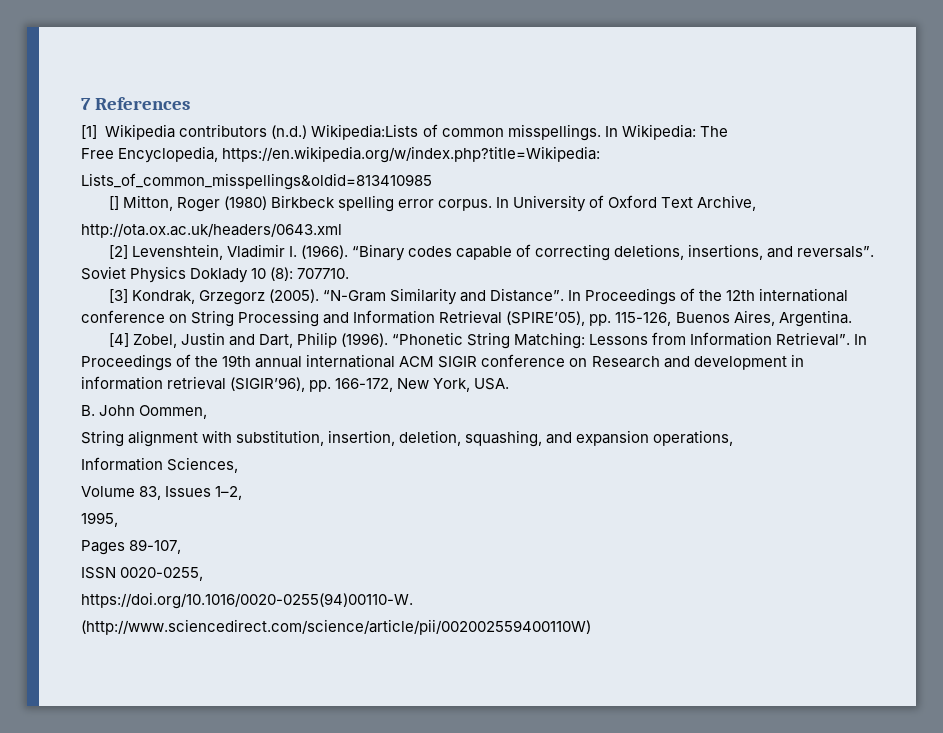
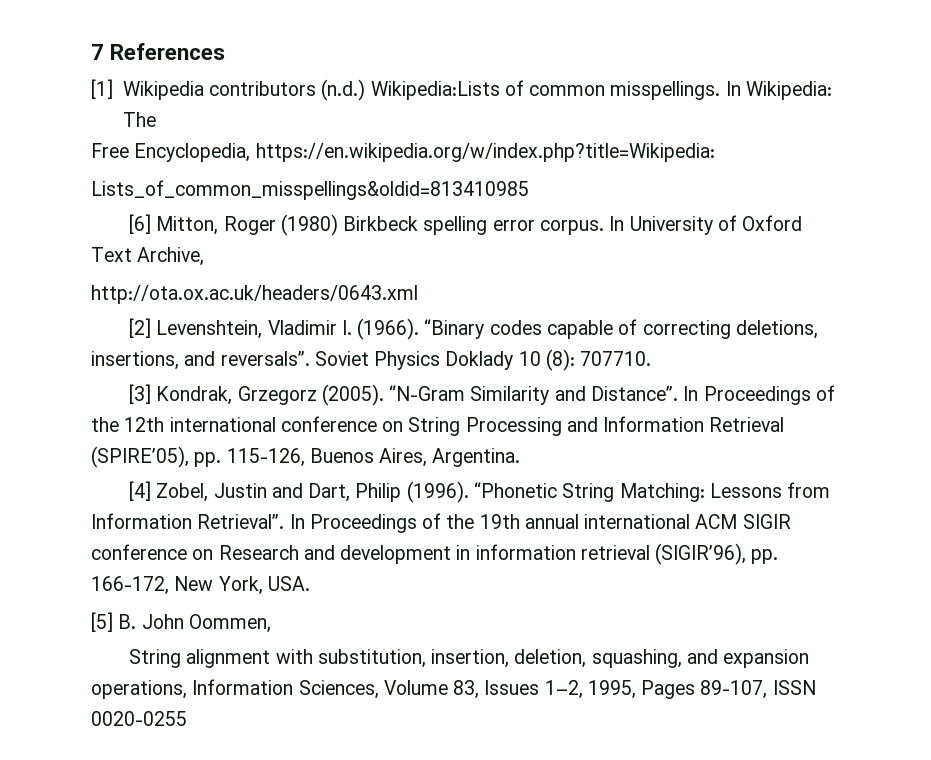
- [] Mitton, Roger (1980) Birkbeck spelling error corpus.
+ [6] Mitton, Roger (1980) Birkbeck spelling error corpus.
- B. John Oommen,
+ [5] B. John Oommen,
- String alignment with substitution, insertion, deletion, squashing, and expansion operations,
- Information Sciences,
- Volume 83, Issues 1–2,
- 1995,
- Pages 89-107,
- ISSN 0020-0255,
- https://doi.org/10.1016/0020-0255(94)00110-W.
- (http://www.sciencedirect.com/science/article/pii/002002559400110W)
+ String alignment with substitution, insertion, deletion, squashing, and expansion operations, Information Sciences, Volume 83, Issues 1–2, 1995, Pages 89-107, ISSN 0020-0255

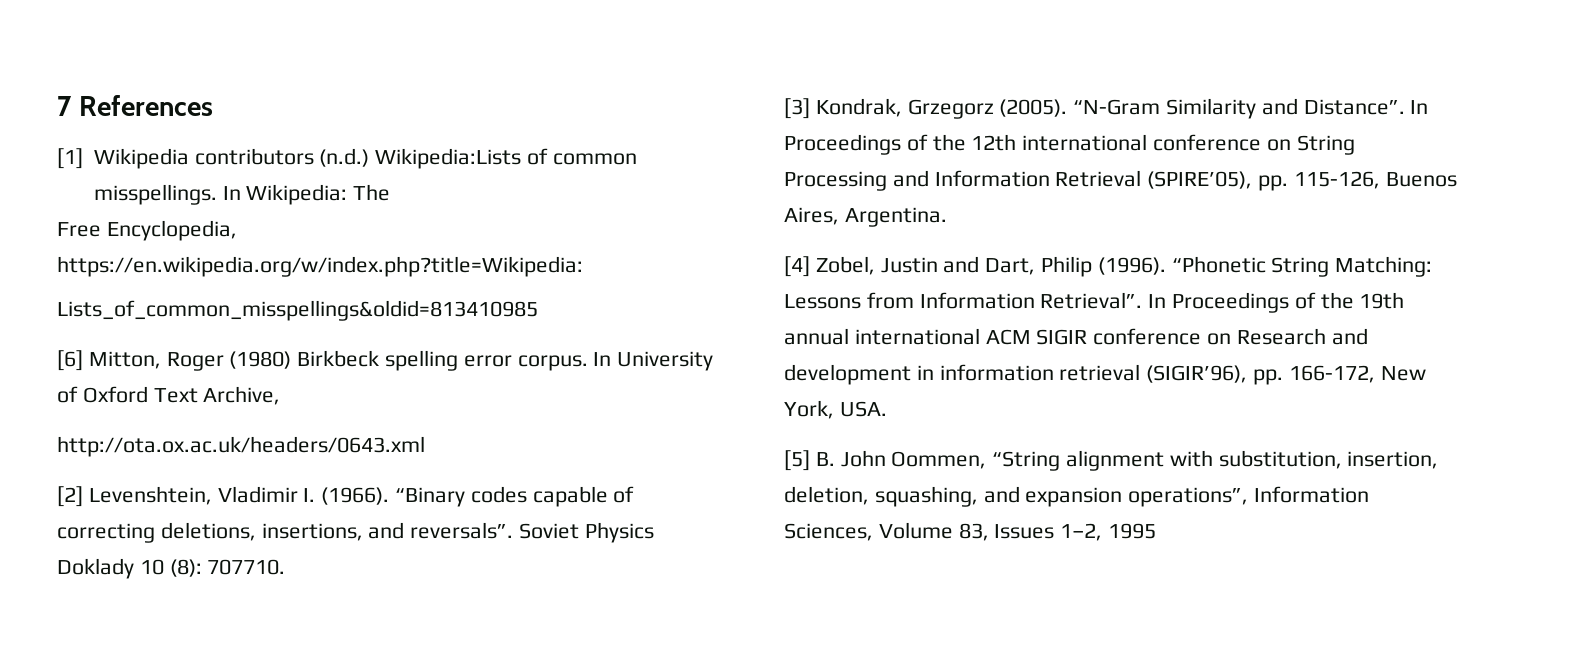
- [5] B. John Oommen,
- String alignment with substitution, insertion, deletion, squashing, and expansion operations, Information Sciences, Volume 83, Issues 1–2, 1995, Pages 89-107, ISSN 0020-0255
+ [5] B. John Oommen, “String alignment with substitution, insertion, deletion, squashing, and expansion operations”, Information Sciences, Volume 83, Issues 1–2, 1995

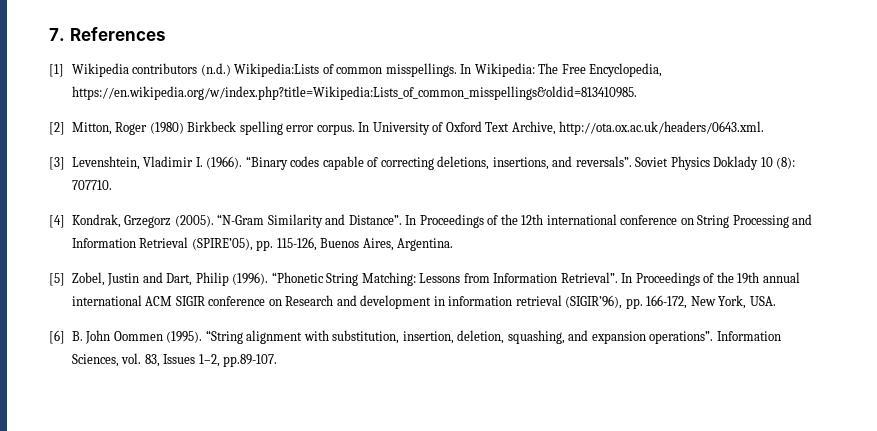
- 7 References
+ 7. References
- In Wikipedia: The
- Free Encyclopedia, https://en.wikipedia.org/w/index.php?title=Wikipedia:
- Lists_of_common_misspellings&oldid=813410985
- [6] Mitton, Roger (1980) Birkbeck spelling error corpus.
+ In Wikipedia: The Free Encyclopedia, https://en.wikipedia.org/w/index.php?title=Wikipedia:Lists_of_common_misspellings&oldid=813410985.
+ [2] Mitton, Roger (1980) Birkbeck spelling error corpus.
- In University of Oxford Text Archive,
- http://ota.ox.ac.uk/headers/0643.xml
- [2] Levenshtein, Vladimir I. (1966).
+ In University of Oxford Text Archive, http://ota.ox.ac.uk/headers/0643.xml.
+ [3] Levenshtein, Vladimir I. (1966).
- [3] Kondrak, Grzegorz (2005).
+ [4] Kondrak, Grzegorz (2005).
- [4] Zobel, Justin and Dart, Philip (1996).
+ [5] Zobel, Justin and Dart, Philip (1996).
- [5] B. John Oommen, “String alignment with substitution, insertion, deletion, squashing, and expansion operations”, Information Sciences, Volume 83, Issues 1–2, 1995
+ [6] B. John Oommen (1995). “String alignment with substitution, insertion, deletion, squashing, and expansion operations”. Information Sciences, vol. 83, Issues 1–2, pp.89-107.

